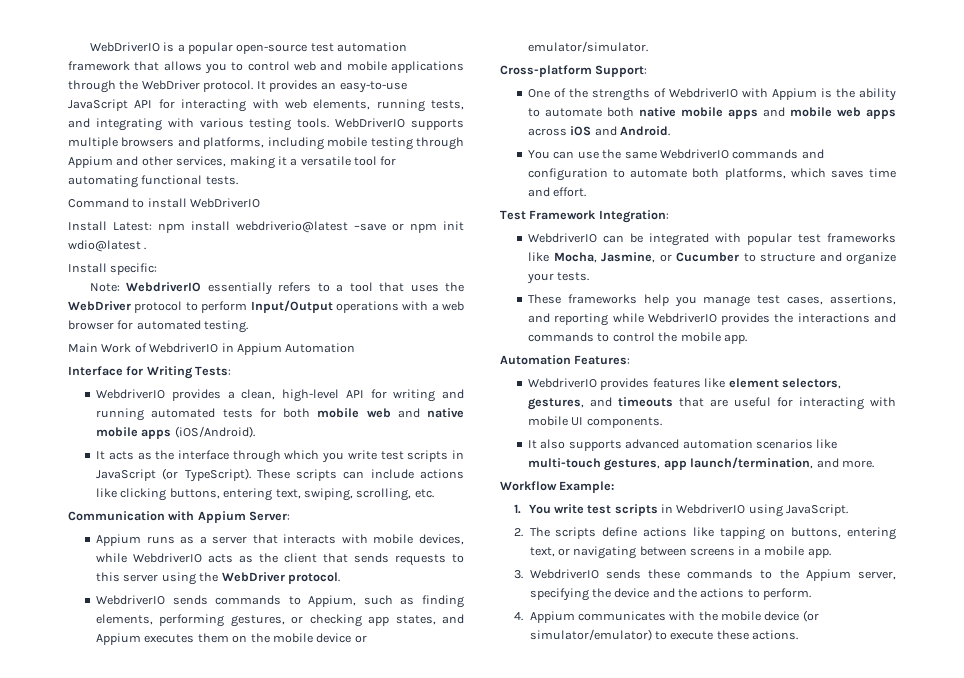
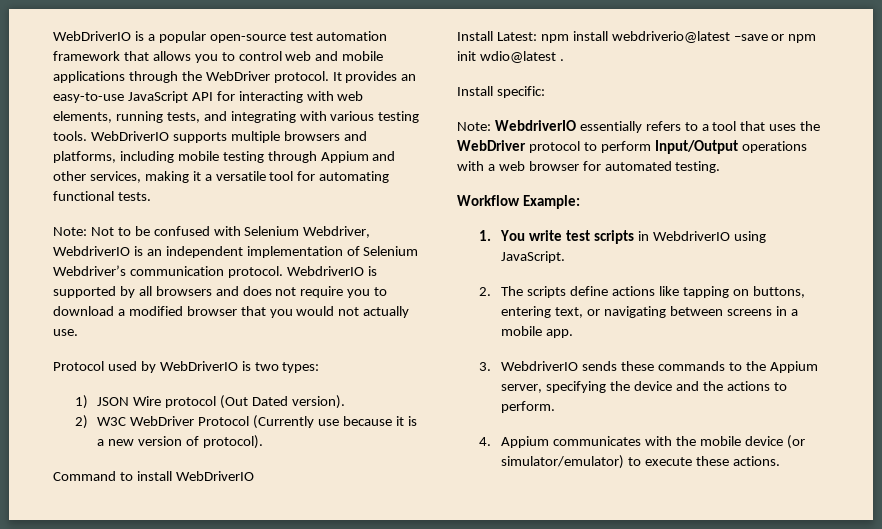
+ Note: Not to be confused with Selenium Webdriver, WebdriverIO is an independent implementation of Selenium Webdriver’s communication protocol. WebdriverIO is supported by all browsers and does not require you to download a modified browser that you would not actually use.
+ Protocol used by WebDriverIO is two types:
+ 1) JSON Wire protocol (Out Dated version).
+ 2) W3C WebDriver Protocol (Currently use because it is a new version of protocol).
- Main Work of WebdriverIO in Appium Automation
- Interface for Writing Tests:
- WebdriverIO provides a clean, high-level API for writing and running automated tests for both mobile web and native mobile apps (iOS/Android).
- It acts as the interface through which you write test scripts in JavaScript (or TypeScript). These scripts can include actions like clicking buttons, entering text, swiping, scrolling, etc.
- Communication with Appium Server:
- Appium runs as a server that interacts with mobile devices, while WebdriverIO acts as the client that sends requests to this server using the WebDriver protocol.
- WebdriverIO sends commands to Appium, such as finding elements, performing gestures, or checking app states, and Appium executes them on the mobile device or emulator/simulator.
- Cross-platform Support:
- One of the strengths of WebdriverIO with Appium is the ability to automate both native mobile apps and mobile web apps across iOS and Android.
- You can use the same WebdriverIO commands and configuration to automate both platforms, which saves time and effort.
- Test Framework Integration:
- WebdriverIO can be integrated with popular test frameworks like Mocha, Jasmine, or Cucumber to structure and organize your tests.
- These frameworks help you manage test cases, assertions, and reporting while WebdriverIO provides the interactions and commands to control the mobile app.
- Automation Features:
- WebdriverIO provides features like element selectors, gestures, and timeouts that are useful for interacting with mobile UI components.
- It also supports advanced automation scenarios like multi-touch gestures, app launch/termination, and more.

